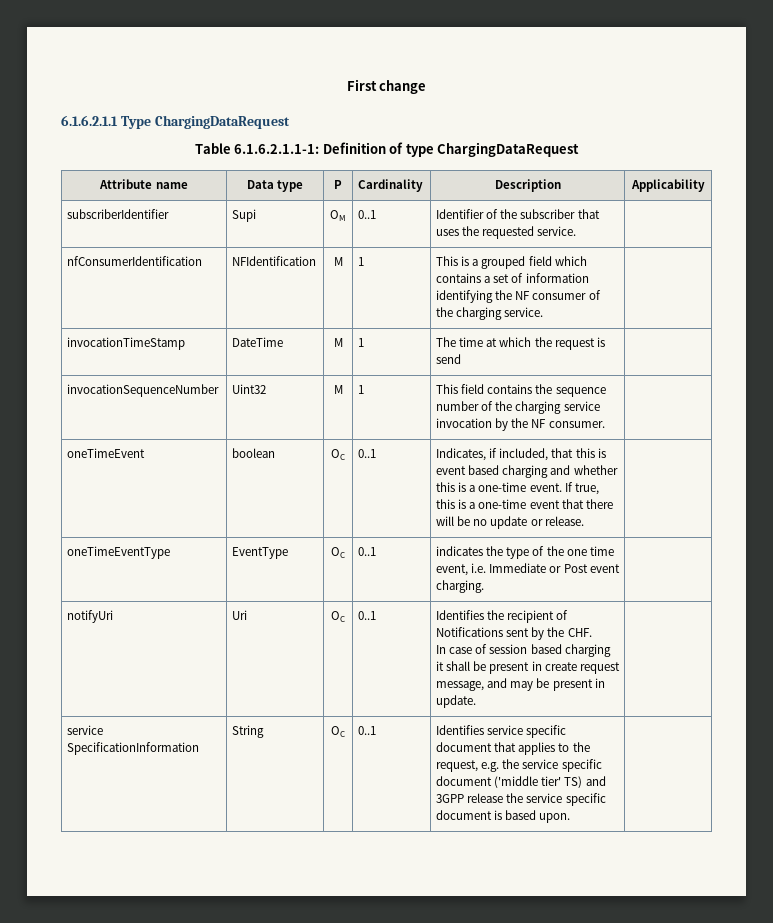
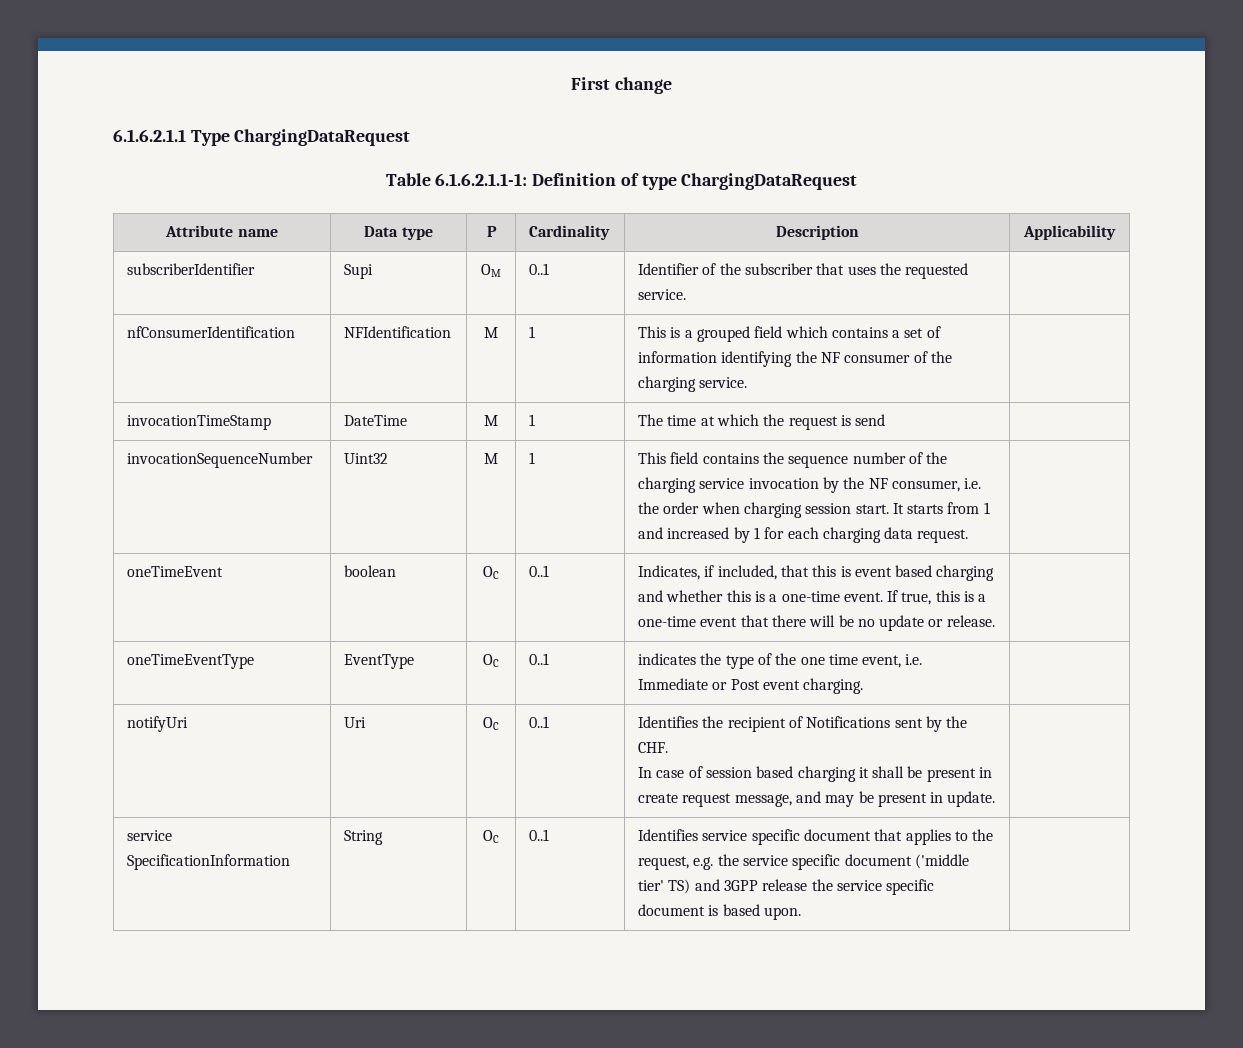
- invocationSequenceNumber | Uint32 | M | 1 | This field contains the sequence number of the charging service invocation by the NF consumer. |
+ invocationSequenceNumber | Uint32 | M | 1 | This field contains the sequence number of the charging service invocation by the NF consumer, i.e. the order when charging session start. It starts from 1 and increased by 1 for each charging data request. |

